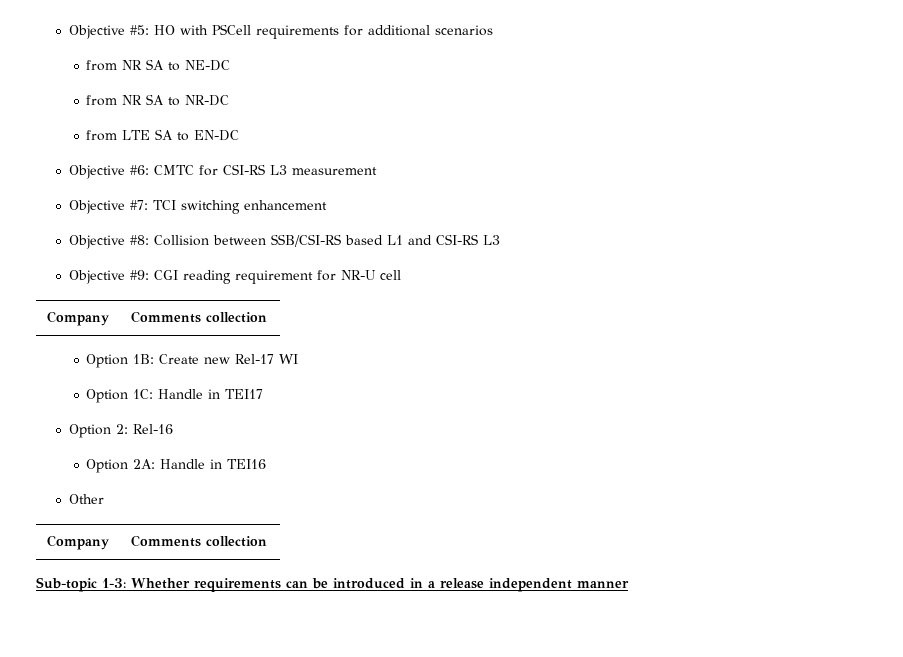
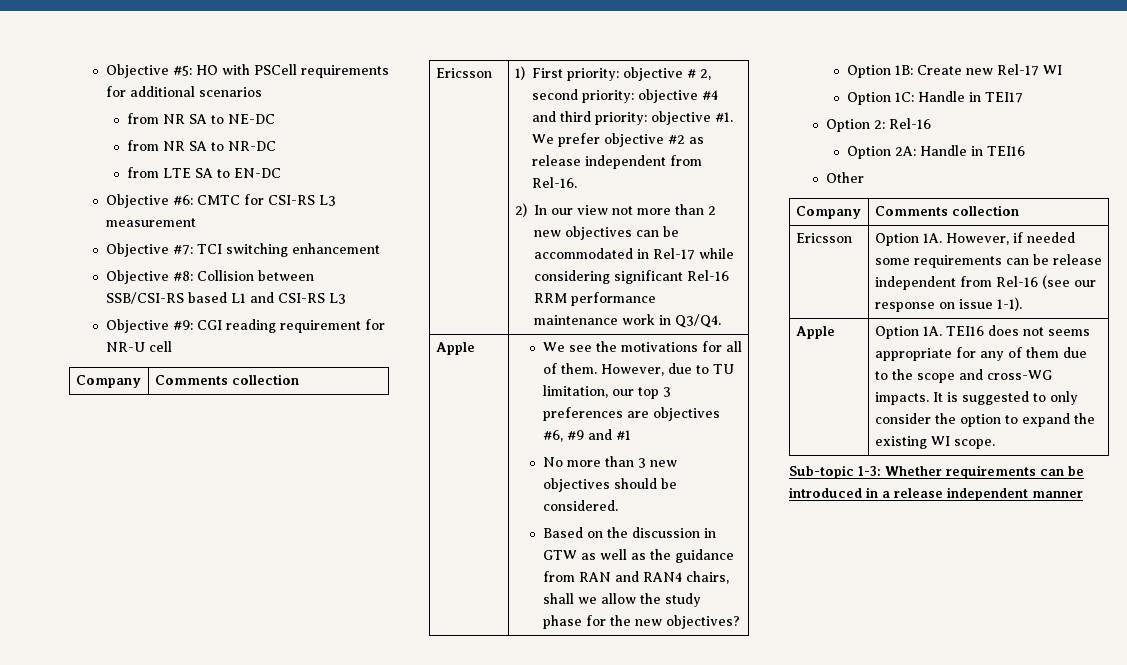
+ Ericsson | 1) First priority: objective # 2, second priority: objective #4 and third priority: objective #1. We prefer objective #2 as release independent from Rel-16.
+ 2) In our view not more than 2 new objectives can be accommodated in Rel-17 while considering significant Rel-16 RRM performance maintenance work in Q3/Q4.
+ Apple | We see the motivations for all of them. However, due to TU limitation, our top 3 preferences are objectives #6, #9 and #1
+ No more than 3 new objectives should be considered.
+ Based on the discussion in GTW as well as the guidance from RAN and RAN4 chairs, shall we allow the study phase for the new objectives?
+ Ericsson | Option 1A. However, if needed some requirements can be release independent from Rel-16 (see our response on issue 1-1).
+ Apple | Option 1A. TEI16 does not seems appropriate for any of them due to the scope and cross-WG impacts. It is suggested to only consider the option to expand the existing WI scope.

